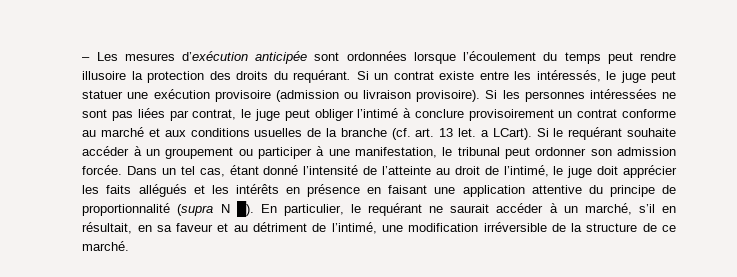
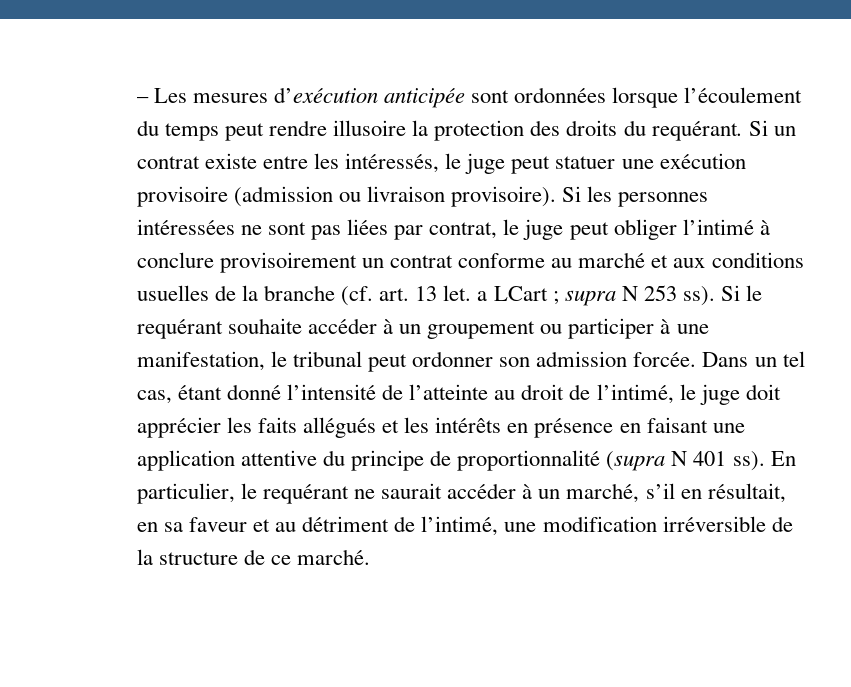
- Si les personnes intéressées ne sont pas liées par contrat, le juge peut obliger l’intimé à conclure provisoirement un contrat conforme au marché et aux conditions usuelles de la branche (cf. art. 13 let. a LCart).
+ Si les personnes intéressées ne sont pas liées par contrat, le juge peut obliger l’intimé à conclure provisoirement un contrat conforme au marché et aux conditions usuelles de la branche (cf. art. 13 let. a LCart ; supra N 253 ss).
- Dans un tel cas, étant donné l’intensité de l’atteinte au droit de l’intimé, le juge doit apprécier les faits allégués et les intérêts en présence en faisant une application attentive du principe de proportionnalité (supra N █).
+ Dans un tel cas, étant donné l’intensité de l’atteinte au droit de l’intimé, le juge doit apprécier les faits allégués et les intérêts en présence en faisant une application attentive du principe de proportionnalité (supra N 401 ss).

